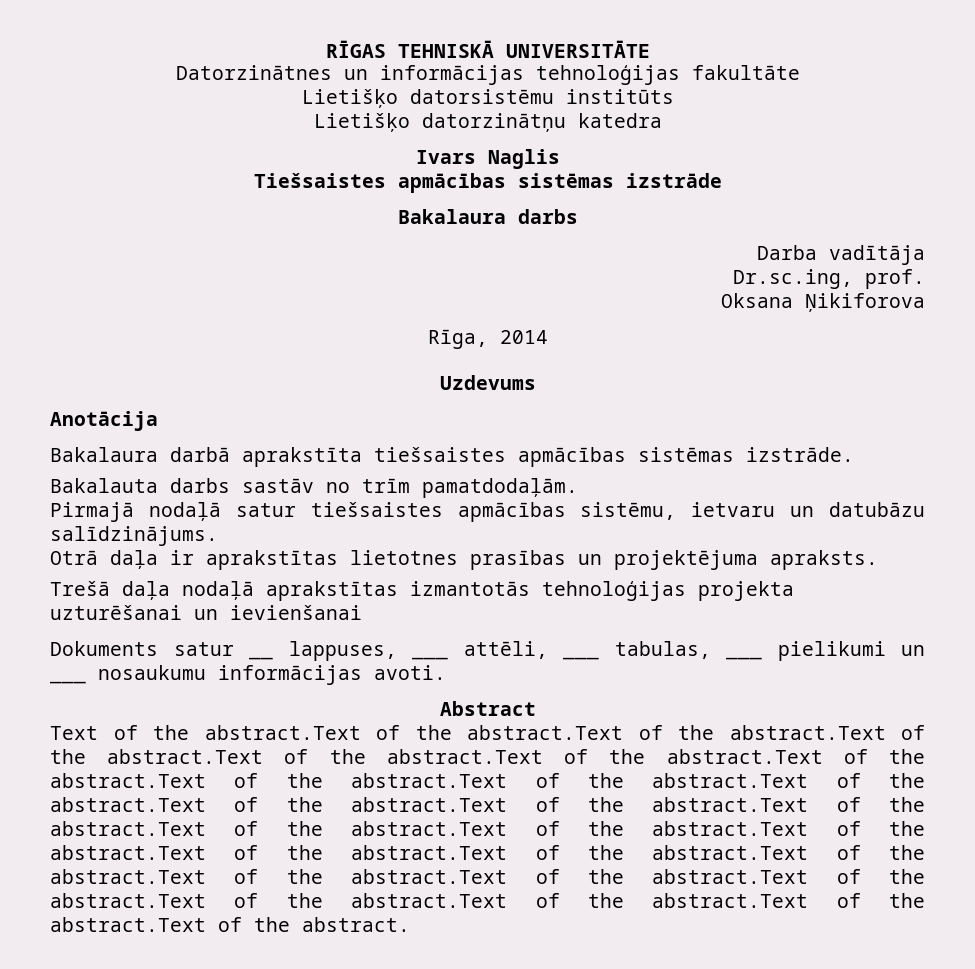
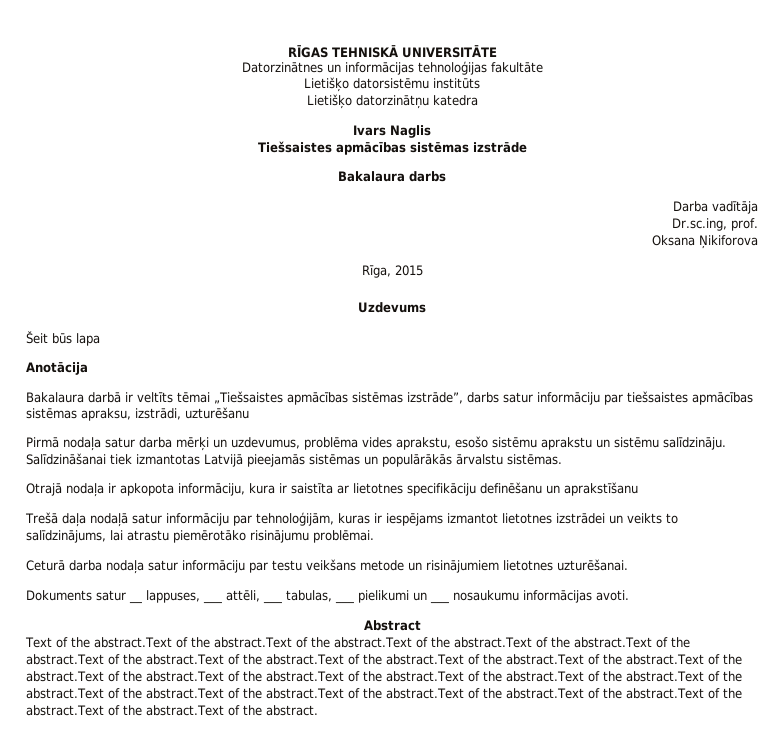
- Rīga, 2014
+ Rīga, 2015
+ Šeit būs lapa
- Bakalaura darbā aprakstīta tiešsaistes apmācības sistēmas izstrāde.
- Bakalauta darbs sastāv no trīm pamatdodaļām.
- Pirmajā nodaļā satur tiešsaistes apmācības sistēmu, ietvaru un datubāzu salīdzinājums.
- Otrā daļa ir aprakstītas lietotnes prasības un projektējuma apraksts.
- Trešā daļa nodaļā aprakstītas izmantotās tehnoloģijas projekta uzturēšanai un ievienšanai
+ Bakalaura darbā ir veltīts tēmai „Tiešsaistes apmācības sistēmas izstrāde”, darbs satur informāciju par tiešsaistes apmācības sistēmas apraksu, izstrādi, uzturēšanu
+ Pirmā nodaļa satur darba mērķi un uzdevumus, problēma vides aprakstu, esošo sistēmu aprakstu un sistēmu salīdzināju. Salīdzināšanai tiek izmantotas Latvijā pieejamās sistēmas un populārākās ārvalstu sistēmas.
+ Otrajā nodaļa ir apkopota informāciju, kura ir saistīta ar lietotnes specifikāciju definēšanu un aprakstīšanu
+ Trešā daļa nodaļā satur informāciju par tehnoloģijām, kuras ir iespējams izmantot lietotnes izstrādei un veikts to salīdzinājums, lai atrastu piemērotāko risinājumu problēmai.
+ Ceturā darba nodaļa satur informāciju par testu veikšans metode un risinājumiem lietotnes uzturēšanai.

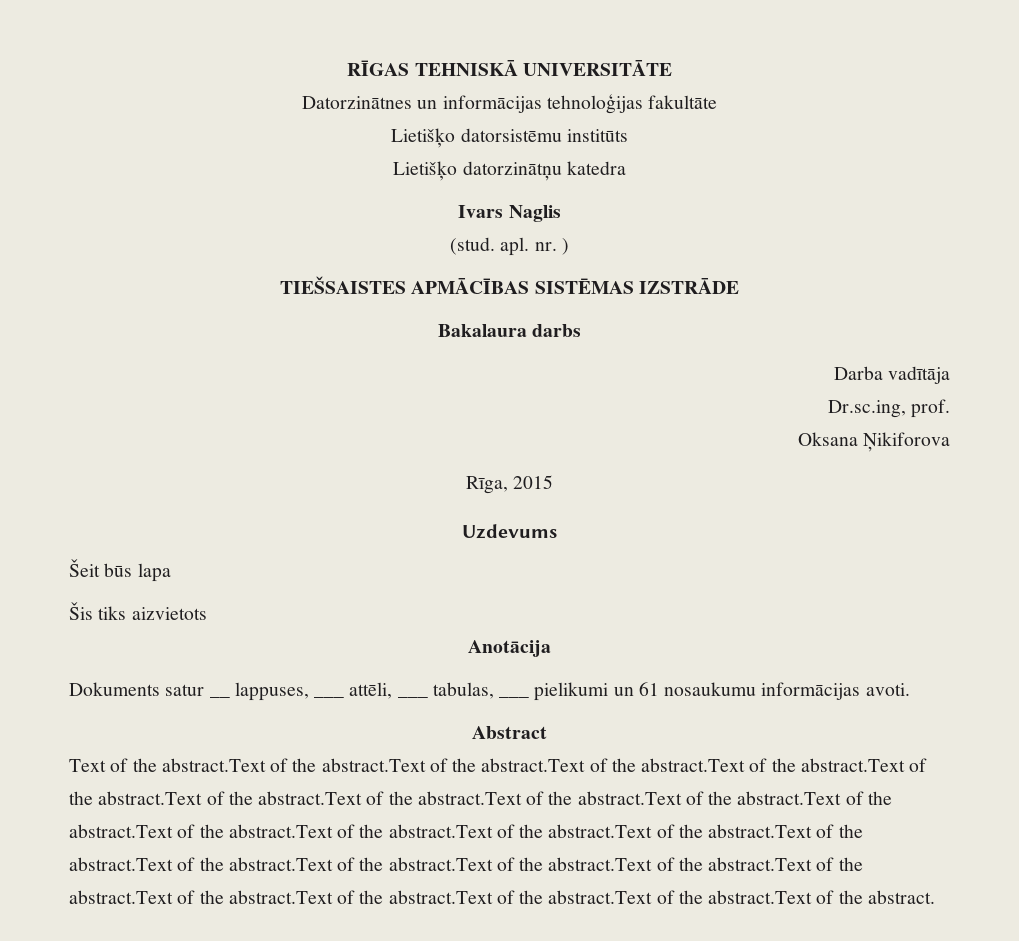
- Tiešsaistes apmācības sistēmas izstrāde
+ (stud. apl. nr. )
+ TIEŠSAISTES APMĀCĪBAS SISTĒMAS IZSTRĀDE
+ Šis tiks aizvietots
  Anotācija
- Bakalaura darbā ir veltīts tēmai „Tiešsaistes apmācības sistēmas izstrāde”, darbs satur informāciju par tiešsaistes apmācības sistēmas apraksu, izstrādi, uzturēšanu
- Pirmā nodaļa satur darba mērķi un uzdevumus, problēma vides aprakstu, esošo sistēmu aprakstu un sistēmu salīdzināju. Salīdzināšanai tiek izmantotas Latvijā pieejamās sistēmas un populārākās ārvalstu sistēmas.
- Otrajā nodaļa ir apkopota informāciju, kura ir saistīta ar lietotnes specifikāciju definēšanu un aprakstīšanu
- Trešā daļa nodaļā satur informāciju par tehnoloģijām, kuras ir iespējams izmantot lietotnes izstrādei un veikts to salīdzinājums, lai atrastu piemērotāko risinājumu problēmai.
- Ceturā darba nodaļa satur informāciju par testu veikšans metode un risinājumiem lietotnes uzturēšanai.
- Dokuments satur __ lappuses, ___ attēli, ___ tabulas, ___ pielikumi un ___ nosaukumu informācijas avoti.
+ Dokuments satur __ lappuses, ___ attēli, ___ tabulas, ___ pielikumi un 61 nosaukumu informācijas avoti.

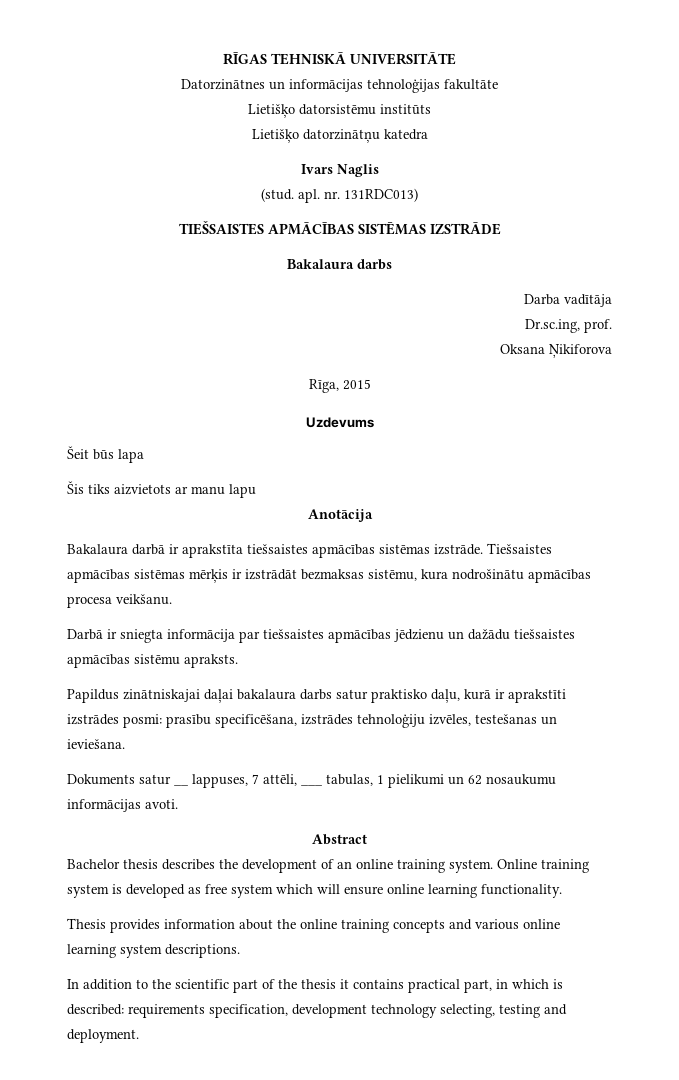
- (stud. apl. nr. )
+ (stud. apl. nr. 131RDC013)
- Šis tiks aizvietots
+ Šis tiks aizvietots ar manu lapu
  Anotācija
+ Bakalaura darbā ir aprakstīta tiešsaistes apmācības sistēmas izstrāde. Tiešsaistes apmācības sistēmas mērķis ir izstrādāt bezmaksas sistēmu, kura nodrošinātu apmācības procesa veikšanu.
+ Darbā ir sniegta informācija par tiešsaistes apmācības jēdzienu un dažādu tiešsaistes apmācības sistēmu apraksts.
+ Papildus zinātniskajai daļai bakalaura darbs satur praktisko daļu, kurā ir aprakstīti izstrādes posmi: prasību specificēšana, izstrādes tehnoloģiju izvēles, testešanas un ieviešana.
- Dokuments satur __ lappuses, ___ attēli, ___ tabulas, ___ pielikumi un 61 nosaukumu informācijas avoti.
+ Dokuments satur __ lappuses, 7 attēli, ___ tabulas, 1 pielikumi un 62 nosaukumu informācijas avoti.
- Text of the abstract.Text of the abstract.Text of the abstract.Text of the abstract.Text of the abstract.Text of the abstract.Text of the abstract.Text of the abstract.Text of the abstract.Text of the abstract.Text of the abstract.Text of the abstract.Text of the abstract.Text of the abstract.Text of the abstract.Text of the abstract.Text of the abstract.Text of the abstract.Text of the abstract.Text of the abstract.Text of the abstract.Text of the abstract.Text of the abstract.Text of the abstract.Text of the abstract.Text of the abstract.
+ Bachelor thesis describes the development of an online training system. Online training system is developed as free system which will ensure online learning functionality.
+ Thesis provides information about the online training concepts and various online learning system descriptions.
+ In addition to the scientific part of the thesis it contains practical part, in which is described: requirements specification, development technology selecting, testing and deployment.

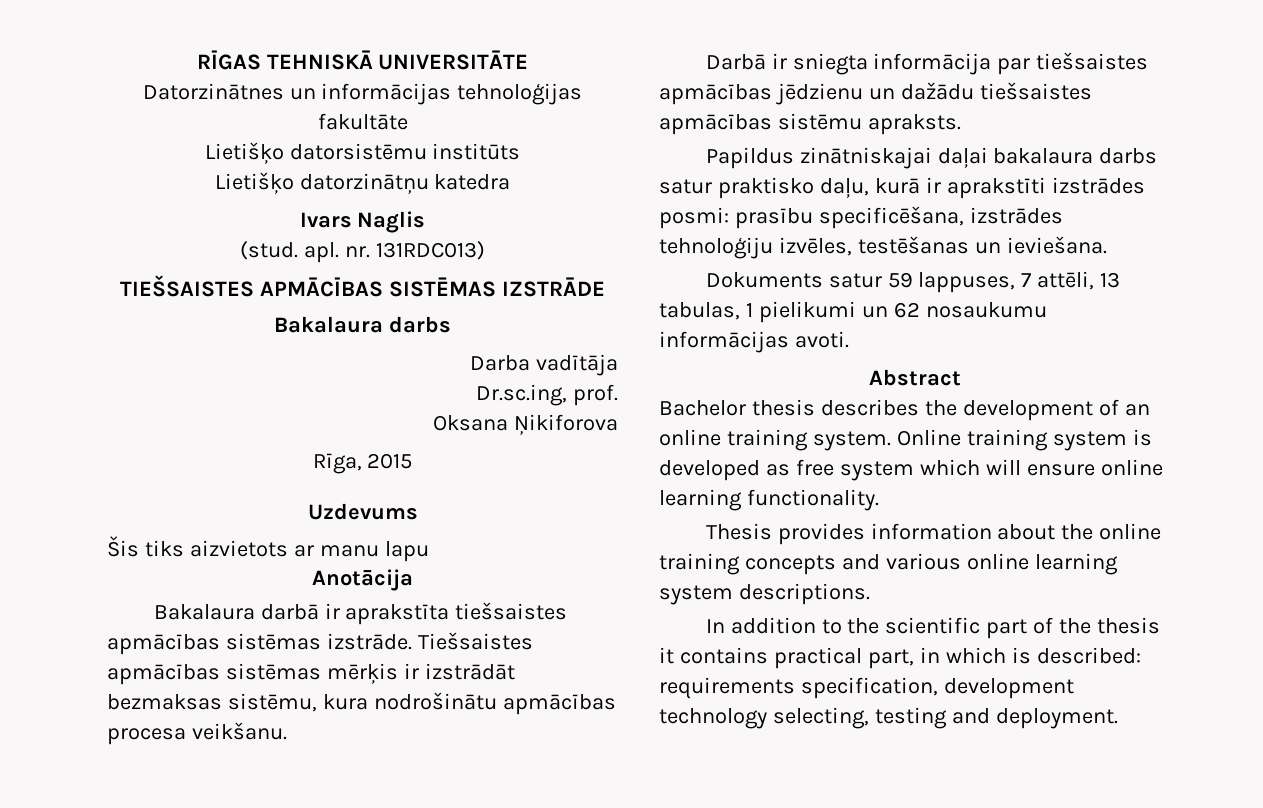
- Šeit būs lapa
- Papildus zinātniskajai daļai bakalaura darbs satur praktisko daļu, kurā ir aprakstīti izstrādes posmi: prasību specificēšana, izstrādes tehnoloģiju izvēles, testešanas un ieviešana.
+ Papildus zinātniskajai daļai bakalaura darbs satur praktisko daļu, kurā ir aprakstīti izstrādes posmi: prasību specificēšana, izstrādes tehnoloģiju izvēles, testēšanas un ieviešana.
- Dokuments satur __ lappuses, 7 attēli, ___ tabulas, 1 pielikumi un 62 nosaukumu informācijas avoti.
+ Dokuments satur 59 lappuses, 7 attēli, 13 tabulas, 1 pielikumi un 62 nosaukumu informācijas avoti.

